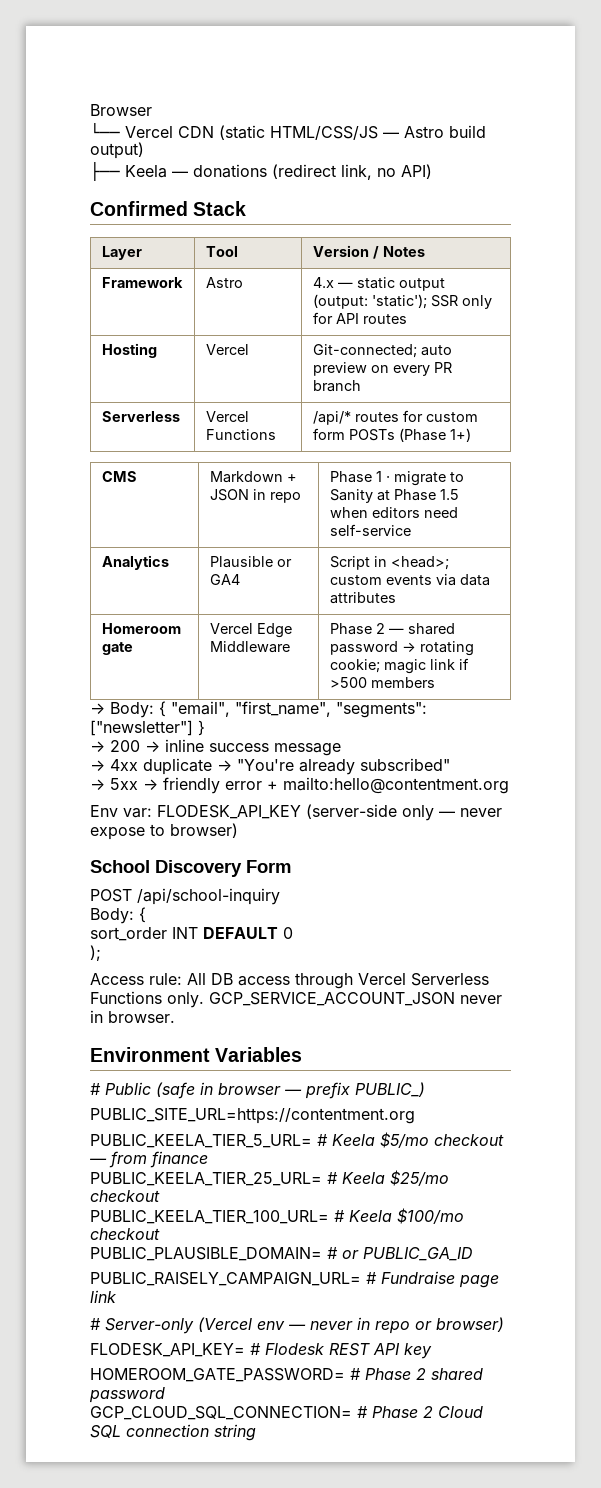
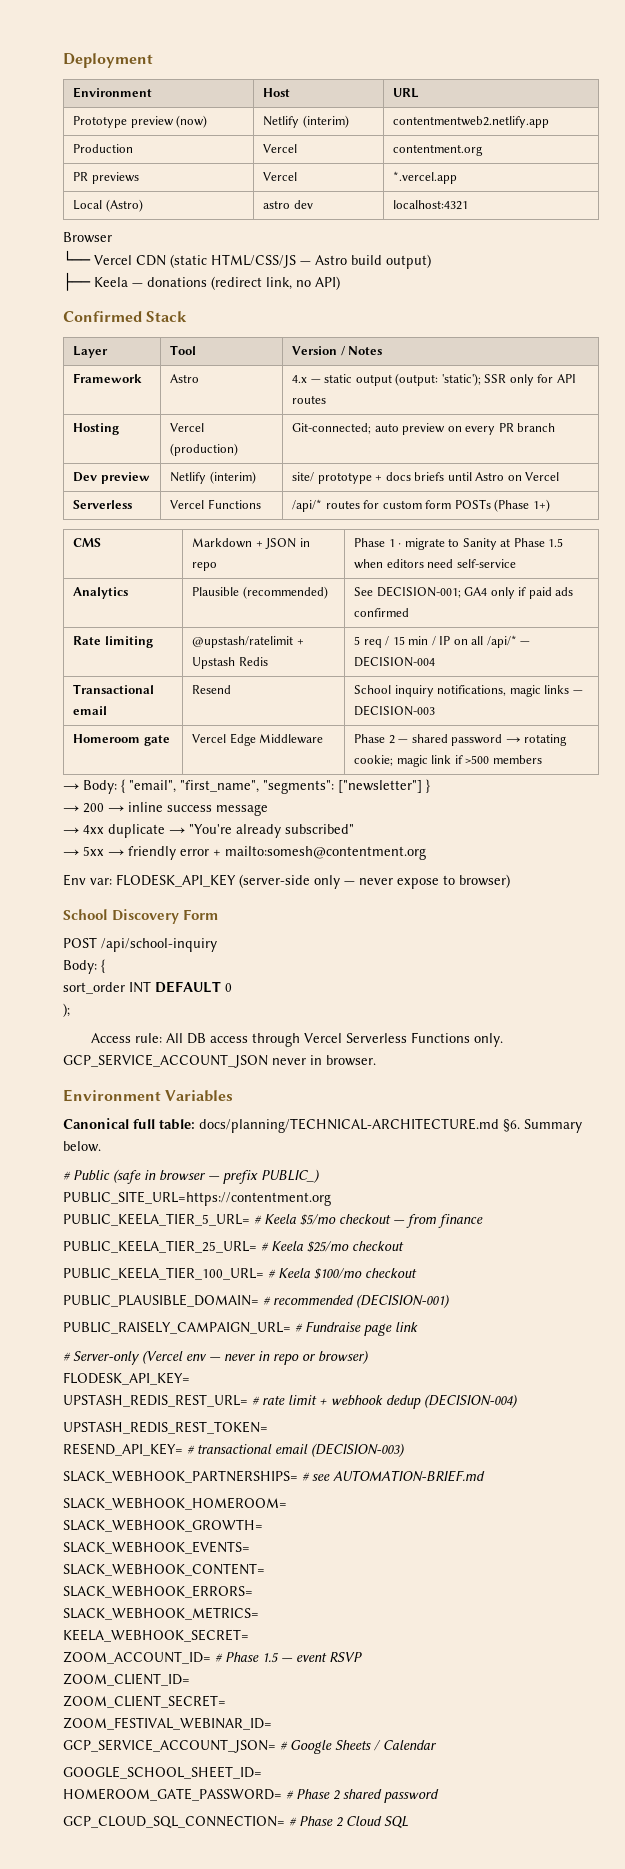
+ Deployment
+ Environment | Host | URL
+ Prototype preview (now) | Netlify (interim) | contentmentweb2.netlify.app
+ Production | Vercel | contentment.org
+ PR previews | Vercel | *.vercel.app
+ Local (Astro) | astro dev | localhost:4321
- Hosting | Vercel | Git-connected; auto preview on every PR branch
+ Hosting | Vercel (production) | Git-connected; auto preview on every PR branch
+ Dev preview | Netlify (interim) | site/ prototype + docs briefs until Astro on Vercel
- Analytics | Plausible or GA4 | Script in <head>; custom events via data attributes
+ Analytics | Plausible (recommended) | See DECISION-001; GA4 only if paid ads confirmed
+ Rate limiting | @upstash/ratelimit + Upstash Redis | 5 req / 15 min / IP on all /api/* — DECISION-004
+ Transactional email | Resend | School inquiry notifications, magic links — DECISION-003
- → 5xx → friendly error + mailto:hello@contentment.org
+ → 5xx → friendly error + mailto:somesh@contentment.org
+ Canonical full table: docs/planning/TECHNICAL-ARCHITECTURE.md §6. Summary below.
- PUBLIC_PLAUSIBLE_DOMAIN= # or PUBLIC_GA_ID
+ PUBLIC_PLAUSIBLE_DOMAIN= # recommended (DECISION-001)
- FLODESK_API_KEY= # Flodesk REST API key
+ FLODESK_API_KEY=
+ UPSTASH_REDIS_REST_URL= # rate limit + webhook dedup (DECISION-004)
+ UPSTASH_REDIS_REST_TOKEN=
+ RESEND_API_KEY= # transactional email (DECISION-003)
+ SLACK_WEBHOOK_PARTNERSHIPS= # see AUTOMATION-BRIEF.md
+ SLACK_WEBHOOK_HOMEROOM=
+ SLACK_WEBHOOK_GROWTH=
+ SLACK_WEBHOOK_EVENTS=
+ SLACK_WEBHOOK_CONTENT=
+ SLACK_WEBHOOK_ERRORS=
+ SLACK_WEBHOOK_METRICS=
+ KEELA_WEBHOOK_SECRET=
+ ZOOM_ACCOUNT_ID= # Phase 1.5 — event RSVP
+ ZOOM_CLIENT_ID=
+ ZOOM_CLIENT_SECRET=
+ ZOOM_FESTIVAL_WEBINAR_ID=
+ GCP_SERVICE_ACCOUNT_JSON= # Google Sheets / Calendar
+ GOOGLE_SCHOOL_SHEET_ID=
- GCP_CLOUD_SQL_CONNECTION= # Phase 2 Cloud SQL connection string
+ GCP_CLOUD_SQL_CONNECTION= # Phase 2 Cloud SQL

